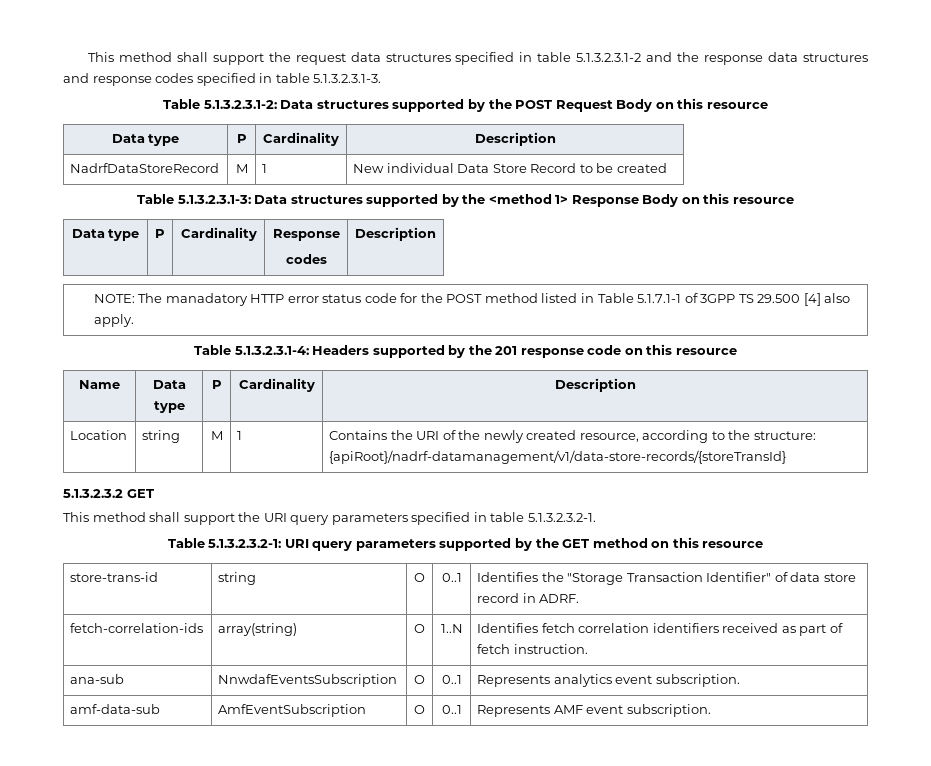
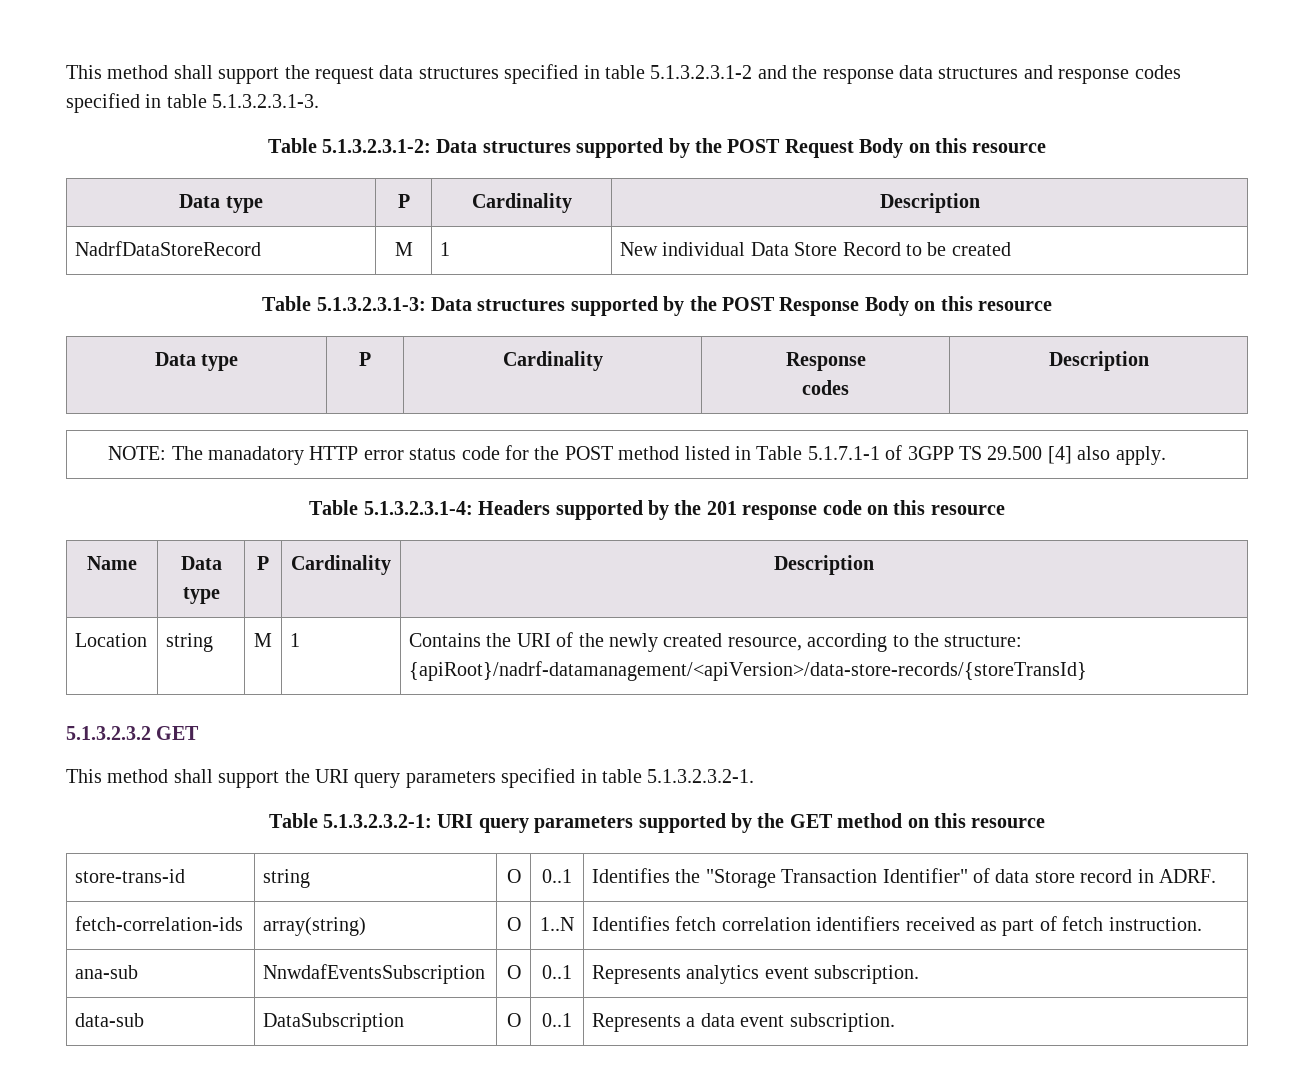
- Table 5.1.3.2.3.1-3: Data structures supported by the <method 1> Response Body on this resource
+ Table 5.1.3.2.3.1-3: Data structures supported by the POST Response Body on this resource
- Location | string | M | 1 | Contains the URI of the newly created resource, according to the structure: {apiRoot}/nadrf-datamanagement/v1/data-store-records/{storeTransId}
+ Location | string | M | 1 | Contains the URI of the newly created resource, according to the structure: {apiRoot}/nadrf-datamanagement/<apiVersion>/data-store-records/{storeTransId}
- amf-data-sub | AmfEventSubscription | O | 0..1 | Represents AMF event subscription.
+ data-sub | DataSubscription | O | 0..1 | Represents a data event subscription.

